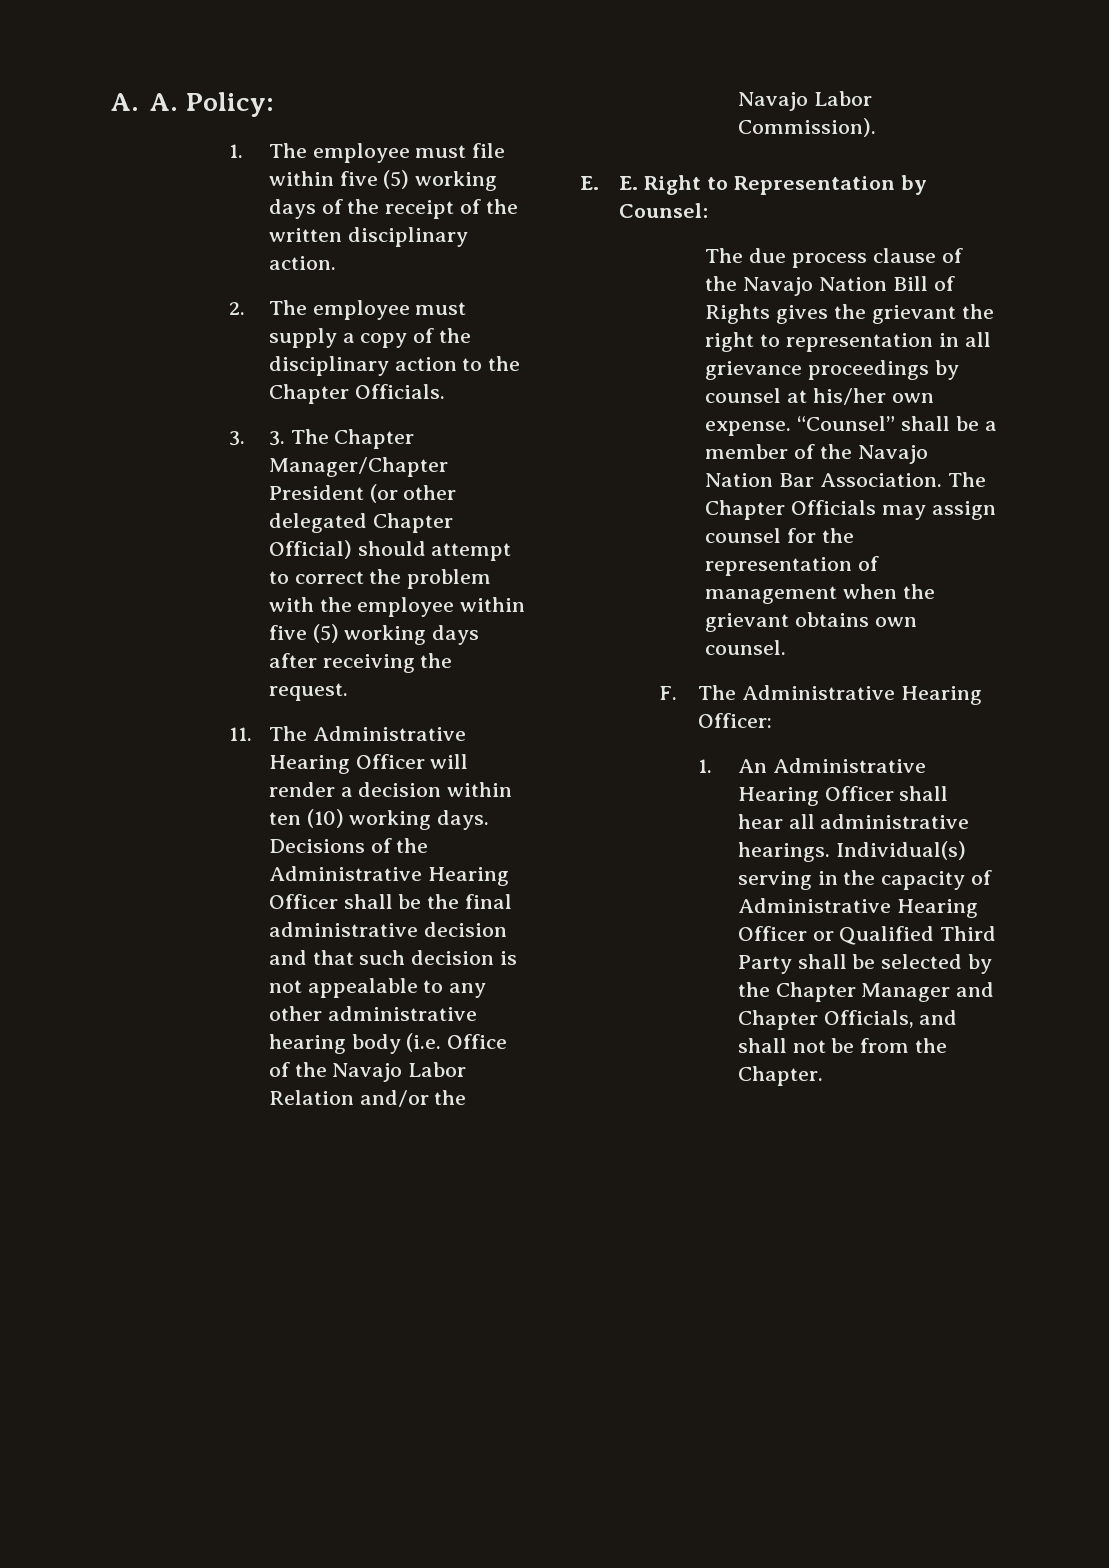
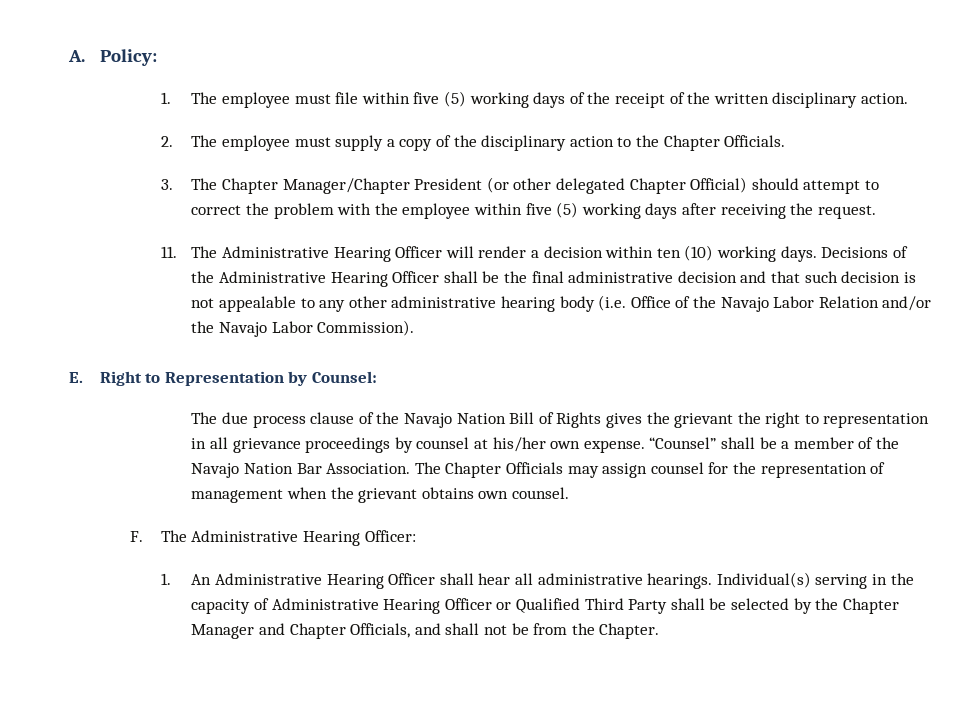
- A. A. Policy:
+ A. Policy:
- 3. 3. The Chapter Manager/Chapter President (or other delegated Chapter Official) should attempt to correct the problem with the employee within five (5) working days after receiving the request.
+ 3. The Chapter Manager/Chapter President (or other delegated Chapter Official) should attempt to correct the problem with the employee within five (5) working days after receiving the request.
- E. E. Right to Representation by Counsel:
+ E. Right to Representation by Counsel:

